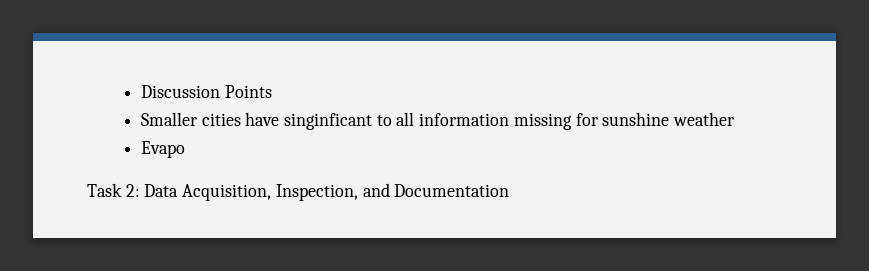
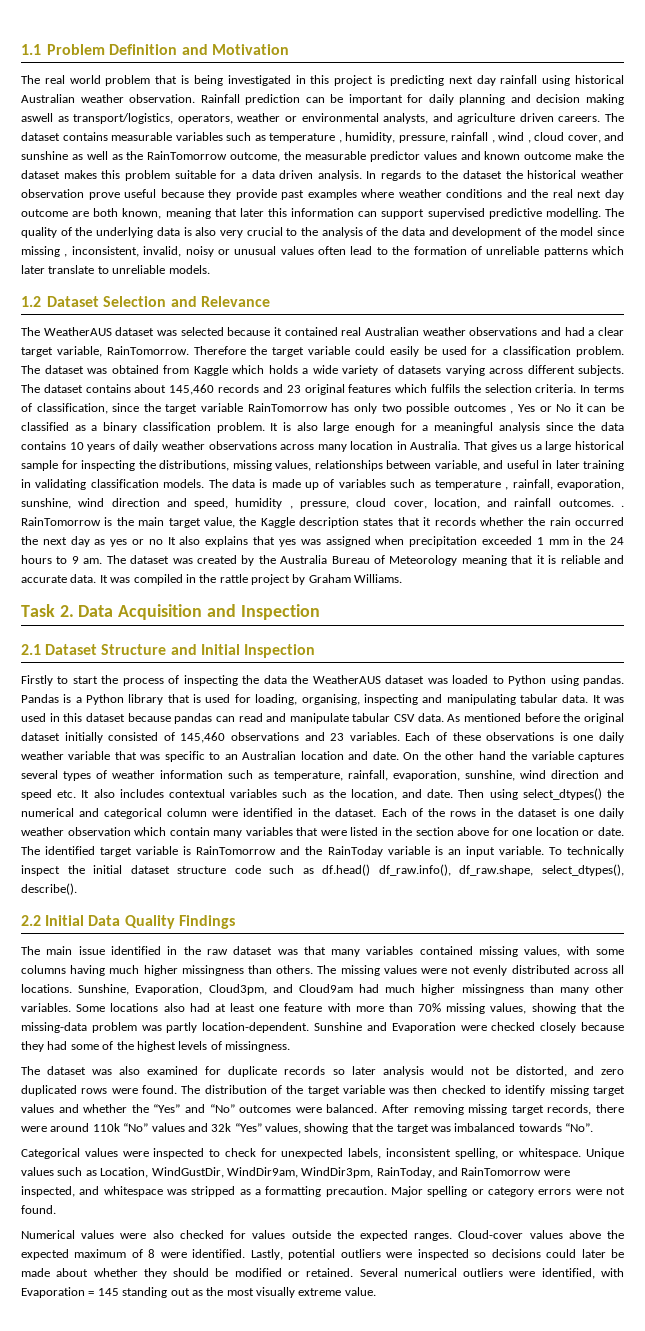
- Discussion Points
- Smaller cities have singinficant to all information missing for sunshine weather
- Evapo
- Task 2: Data Acquisition, Inspection, and Documentation
+ 1.1 Problem Definition and Motivation
+ The real world problem that is being investigated in this project is predicting next day rainfall using historical Australian weather observation. Rainfall prediction can be important for daily planning and decision making aswell as transport/logistics, operators, weather or environmental analysts, and agriculture driven careers. The dataset contains measurable variables such as temperature , humidity, pressure, rainfall , wind , cloud cover, and sunshine as well as the RainTomorrow outcome, the measurable predictor values and known outcome make the dataset makes this problem suitable for a data driven analysis. In regards to the dataset the historical weather observation prove useful because they provide past examples where weather conditions and the real next day outcome are both known, meaning that later this information can support supervised predictive modelling. The quality of the underlying data is also very crucial to the analysis of the data and development of the model since missing , inconsistent, invalid, noisy or unusual values often lead to the formation of unreliable patterns which later translate to unreliable models.
+ 1.2 Dataset Selection and Relevance
+ The WeatherAUS dataset was selected because it contained real Australian weather observations and had a clear target variable, RainTomorrow. Therefore the target variable could easily be used for a classification problem. The dataset was obtained from Kaggle which holds a wide variety of datasets varying across different subjects. The dataset contains about 145,460 records and 23 original features which fulfils the selection criteria. In terms of classification, since the target variable RainTomorrow has only two possible outcomes , Yes or No it can be classified as a binary classification problem. It is also large enough for a meaningful analysis since the data contains 10 years of daily weather observations across many location in Australia. That gives us a large historical sample for inspecting the distributions, missing values, relationships between variable, and useful in later training in validating classification models. The data is made up of variables such as temperature , rainfall, evaporation, sunshine, wind direction and speed, humidity , pressure, cloud cover, location, and rainfall outcomes. . RainTomorrow is the main target value, the Kaggle description states that it records whether the rain occurred the next day as yes or no It also explains that yes was assigned when precipitation exceeded 1 mm in the 24 hours to 9 am. The dataset was created by the Australia Bureau of Meteorology meaning that it is reliable and accurate data. It was compiled in the rattle project by Graham Williams.
+ Task 2. Data Acquisition and Inspection
+ 2.1 Dataset Structure and Initial Inspection
+ Firstly to start the process of inspecting the data the WeatherAUS dataset was loaded to Python using pandas. Pandas is a Python library that is used for loading, organising, inspecting and manipulating tabular data. It was used in this dataset because pandas can read and manipulate tabular CSV data. As mentioned before the original dataset initially consisted of 145,460 observations and 23 variables. Each of these observations is one daily weather variable that was specific to an Australian location and date. On the other hand the variable captures several types of weather information such as temperature, rainfall, evaporation, sunshine, wind direction and speed etc. It also includes contextual variables such as the location, and date. Then using select_dtypes() the numerical and categorical column were identified in the dataset. Each of the rows in the dataset is one daily weather observation which contain many variables that were listed in the section above for one location or date. The identified target variable is RainTomorrow and the RainToday variable is an input variable. To technically inspect the initial dataset structure code such as df.head() df_raw.info(), df_raw.shape, select_dtypes(), describe().
+ 2.2 Initial Data Quality Findings
+ The main issue identified in the raw dataset was that many variables contained missing values, with some columns having much higher missingness than others. The missing values were not evenly distributed across all locations. Sunshine, Evaporation, Cloud3pm, and Cloud9am had much higher missingness than many other variables. Some locations also had at least one feature with more than 70% missing values, showing that the missing-data problem was partly location-dependent. Sunshine and Evaporation were checked closely because they had some of the highest levels of missingness.
+ The dataset was also examined for duplicate records so later analysis would not be distorted, and zero duplicated rows were found. The distribution of the target variable was then checked to identify missing target values and whether the “Yes” and “No” outcomes were balanced. After removing missing target records, there were around 110k “No” values and 32k “Yes” values, showing that the target was imbalanced towards “No”.
+ Categorical values were inspected to check for unexpected labels, inconsistent spelling, or whitespace. Unique values such as Location, WindGustDir, WindDir9am, WindDir3pm, RainToday, and RainTomorrow were inspected, and whitespace was stripped as a formatting precaution. Major spelling or category errors were not found.
+ Numerical values were also checked for values outside the expected ranges. Cloud-cover values above the expected maximum of 8 were identified. Lastly, potential outliers were inspected so decisions could later be made about whether they should be modified or retained. Several numerical outliers were identified, with Evaporation = 145 standing out as the most visually extreme value.

